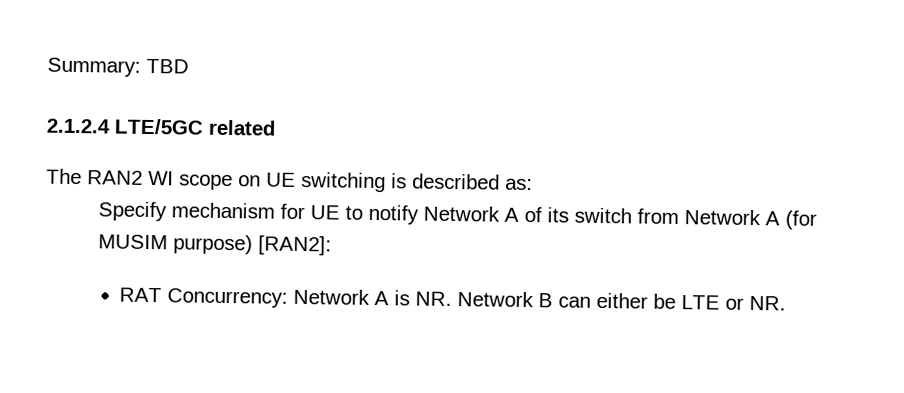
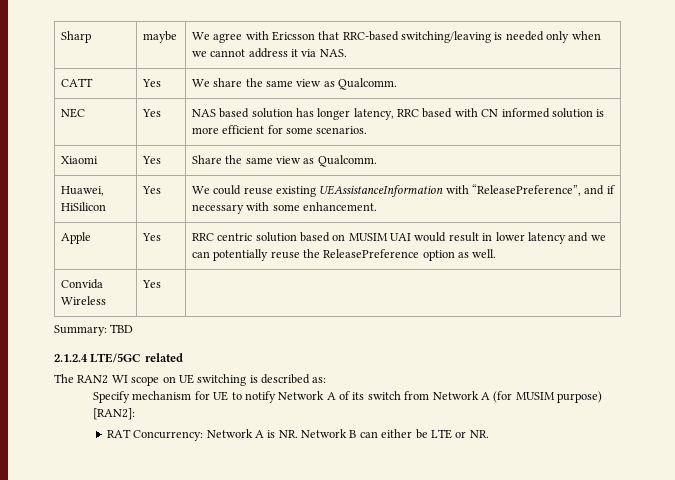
+ Sharp | maybe | We agree with Ericsson that RRC-based switching/leaving is needed only when we cannot address it via NAS.
+ CATT | Yes | We share the same view as Qualcomm.
+ NEC | Yes | NAS based solution has longer latency, RRC based with CN informed solution is more efficient for some scenarios.
+ Xiaomi | Yes | Share the same view as Qualcomm.
+ Huawei, HiSilicon | Yes | We could reuse existing UEAssistanceInformation with “ReleasePreference”, and if necessary with some enhancement.
+ Apple | Yes | RRC centric solution based on MUSIM UAI would result in lower latency and we can potentially reuse the ReleasePreference option as well.
+ Convida Wireless | Yes |

